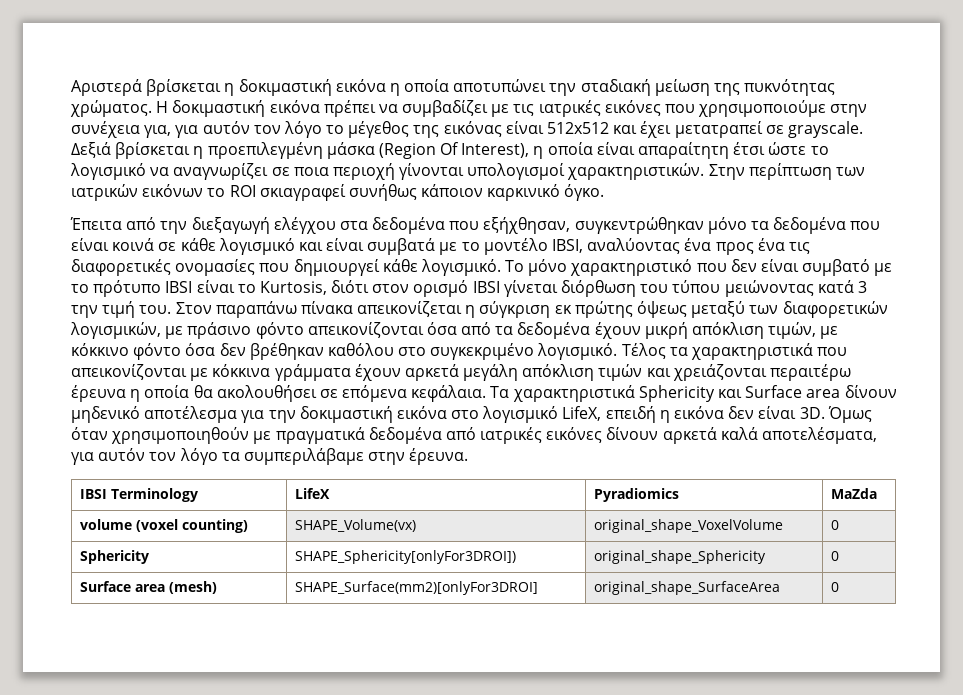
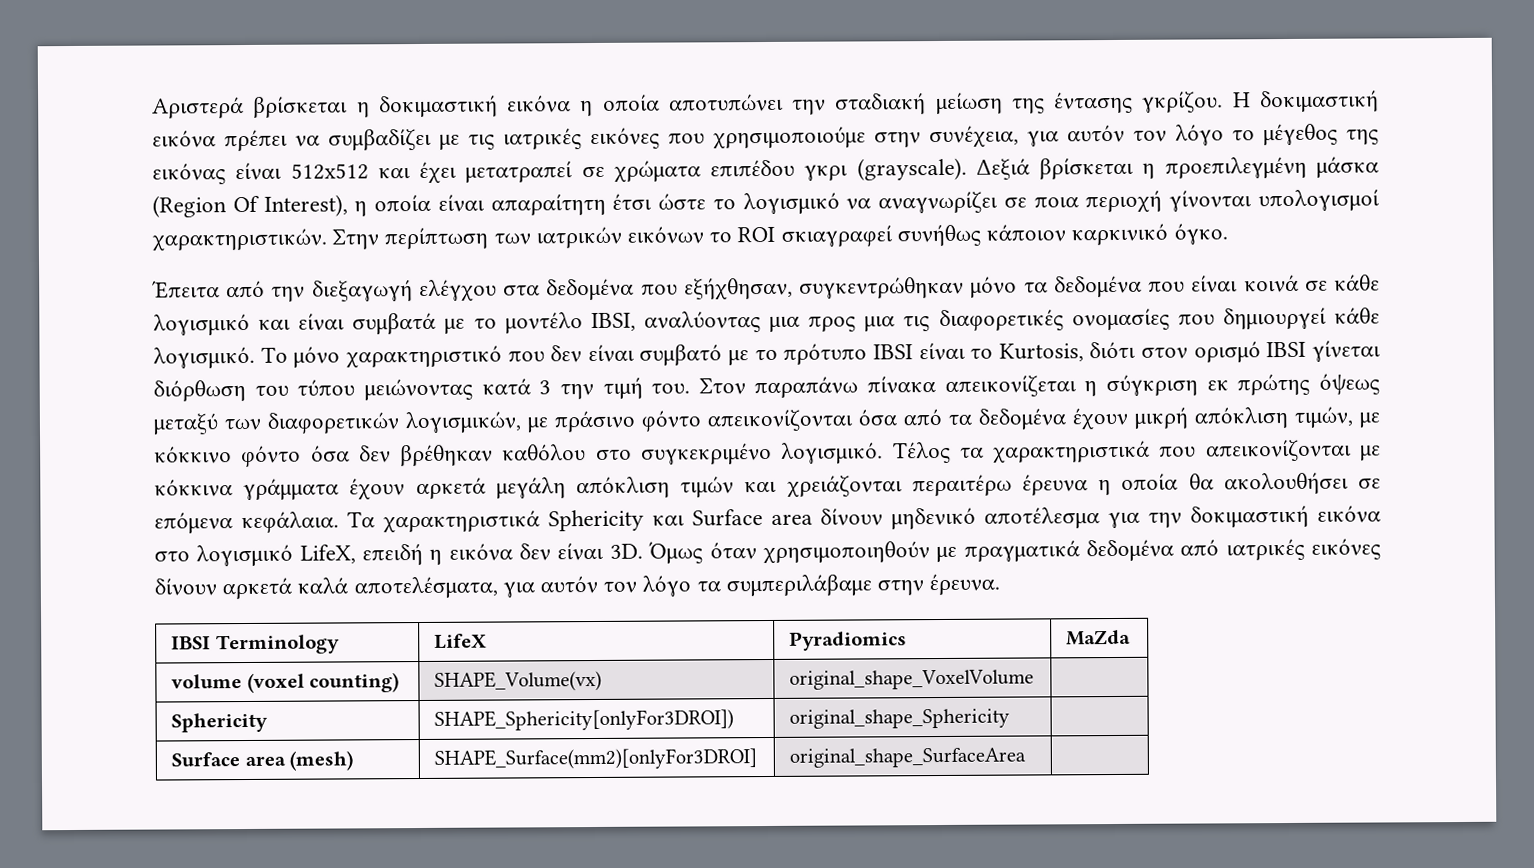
- Αριστερά βρίσκεται η δοκιμαστική εικόνα η οποία αποτυπώνει την σταδιακή μείωση της πυκνότητας χρώματος.
+ Αριστερά βρίσκεται η δοκιμαστική εικόνα η οποία αποτυπώνει την σταδιακή μείωση της έντασης γκρίζου.
- Η δοκιμαστική εικόνα πρέπει να συμβαδίζει με τις ιατρικές εικόνες που χρησιμοποιούμε στην συνέχεια για, για αυτόν τον λόγο το μέγεθος της εικόνας είναι 512x512 και έχει μετατραπεί σε grayscale.
+ Η δοκιμαστική εικόνα πρέπει να συμβαδίζει με τις ιατρικές εικόνες που χρησιμοποιούμε στην συνέχεια, για αυτόν τον λόγο το μέγεθος της εικόνας είναι 512x512 και έχει μετατραπεί σε χρώματα επιπέδου γκρι (grayscale).
- Έπειτα από την διεξαγωγή ελέγχου στα δεδομένα που εξήχθησαν, συγκεντρώθηκαν μόνο τα δεδομένα που είναι κοινά σε κάθε λογισμικό και είναι συμβατά με το μοντέλο IBSI, αναλύοντας ένα προς ένα τις διαφορετικές ονομασίες που δημιουργεί κάθε λογισμικό.
+ Έπειτα από την διεξαγωγή ελέγχου στα δεδομένα που εξήχθησαν, συγκεντρώθηκαν μόνο τα δεδομένα που είναι κοινά σε κάθε λογισμικό και είναι συμβατά με το μοντέλο IBSI, αναλύοντας μια προς μια τις διαφορετικές ονομασίες που δημιουργεί κάθε λογισμικό.
- volume (voxel counting) | SHAPE_Volume(vx) | original_shape_VoxelVolume | 0
+ volume (voxel counting) | SHAPE_Volume(vx) | original_shape_VoxelVolume |
- Sphericity | SHAPE_Sphericity[onlyFor3DROI]) | original_shape_Sphericity | 0
+ Sphericity | SHAPE_Sphericity[onlyFor3DROI]) | original_shape_Sphericity |
- Surface area (mesh) | SHAPE_Surface(mm2)[onlyFor3DROI] | original_shape_SurfaceArea | 0
+ Surface area (mesh) | SHAPE_Surface(mm2)[onlyFor3DROI] | original_shape_SurfaceArea |

